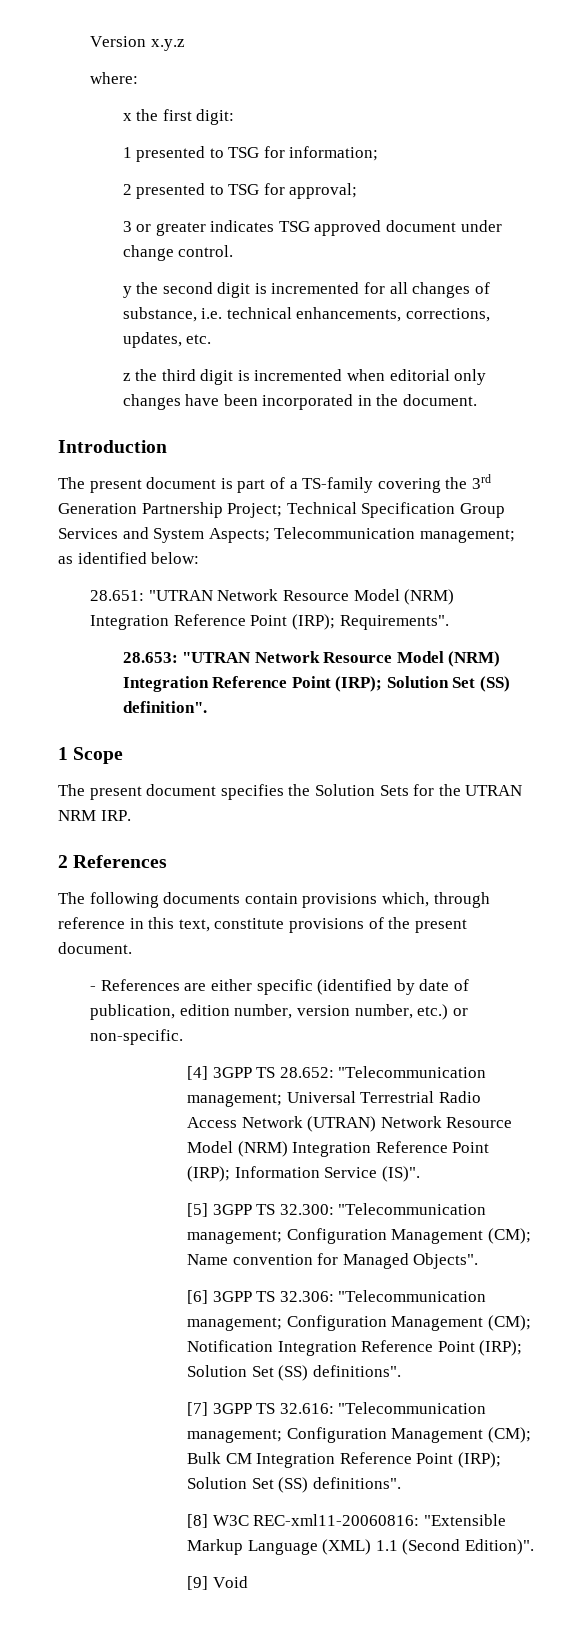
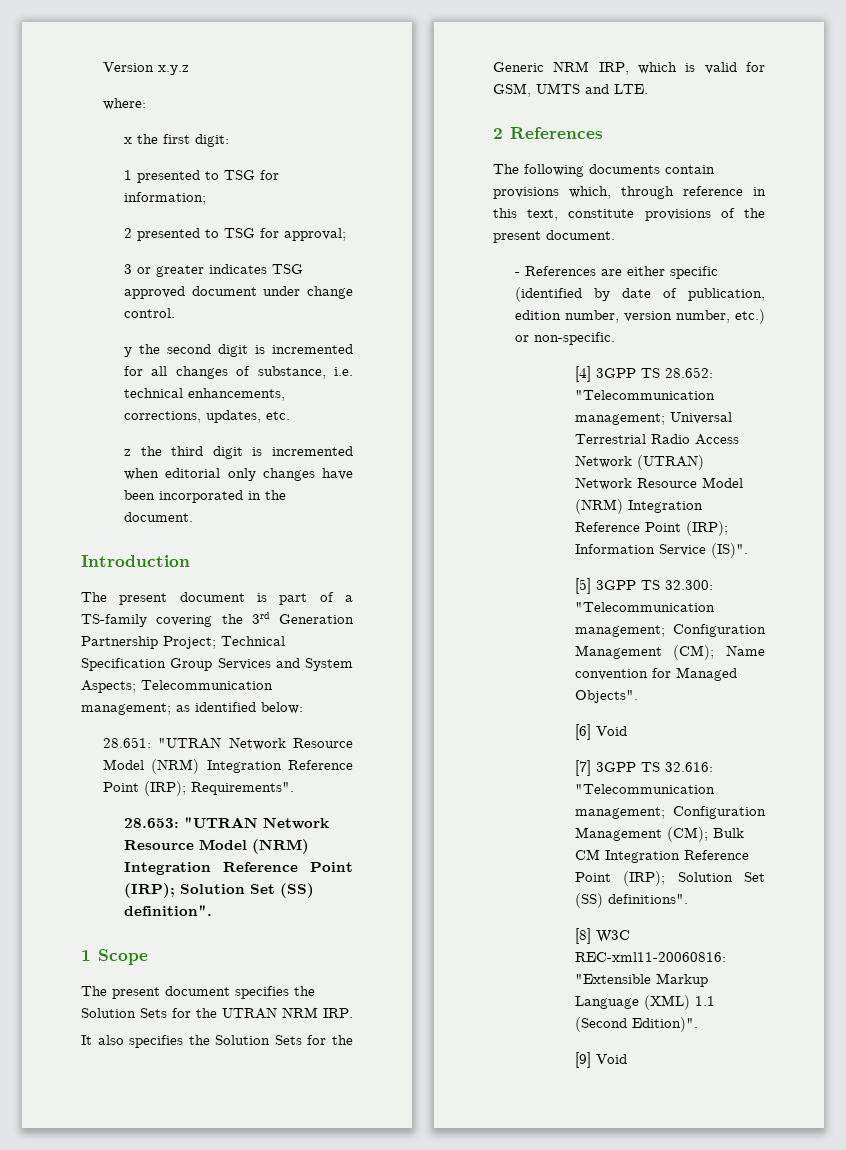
+ It also specifies the Solution Sets for the Generic NRM IRP, which is valid for GSM, UMTS and LTE.
- [6] 3GPP TS 32.306: "Telecommunication management; Configuration Management (CM); Notification Integration Reference Point (IRP); Solution Set (SS) definitions".
+ [6] Void

